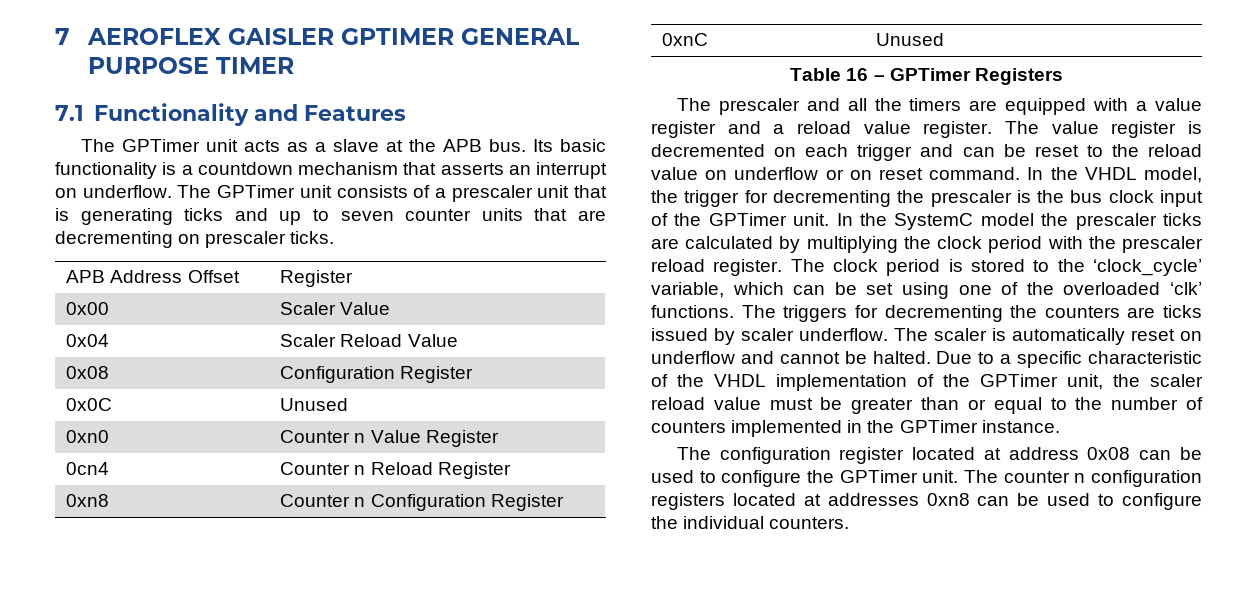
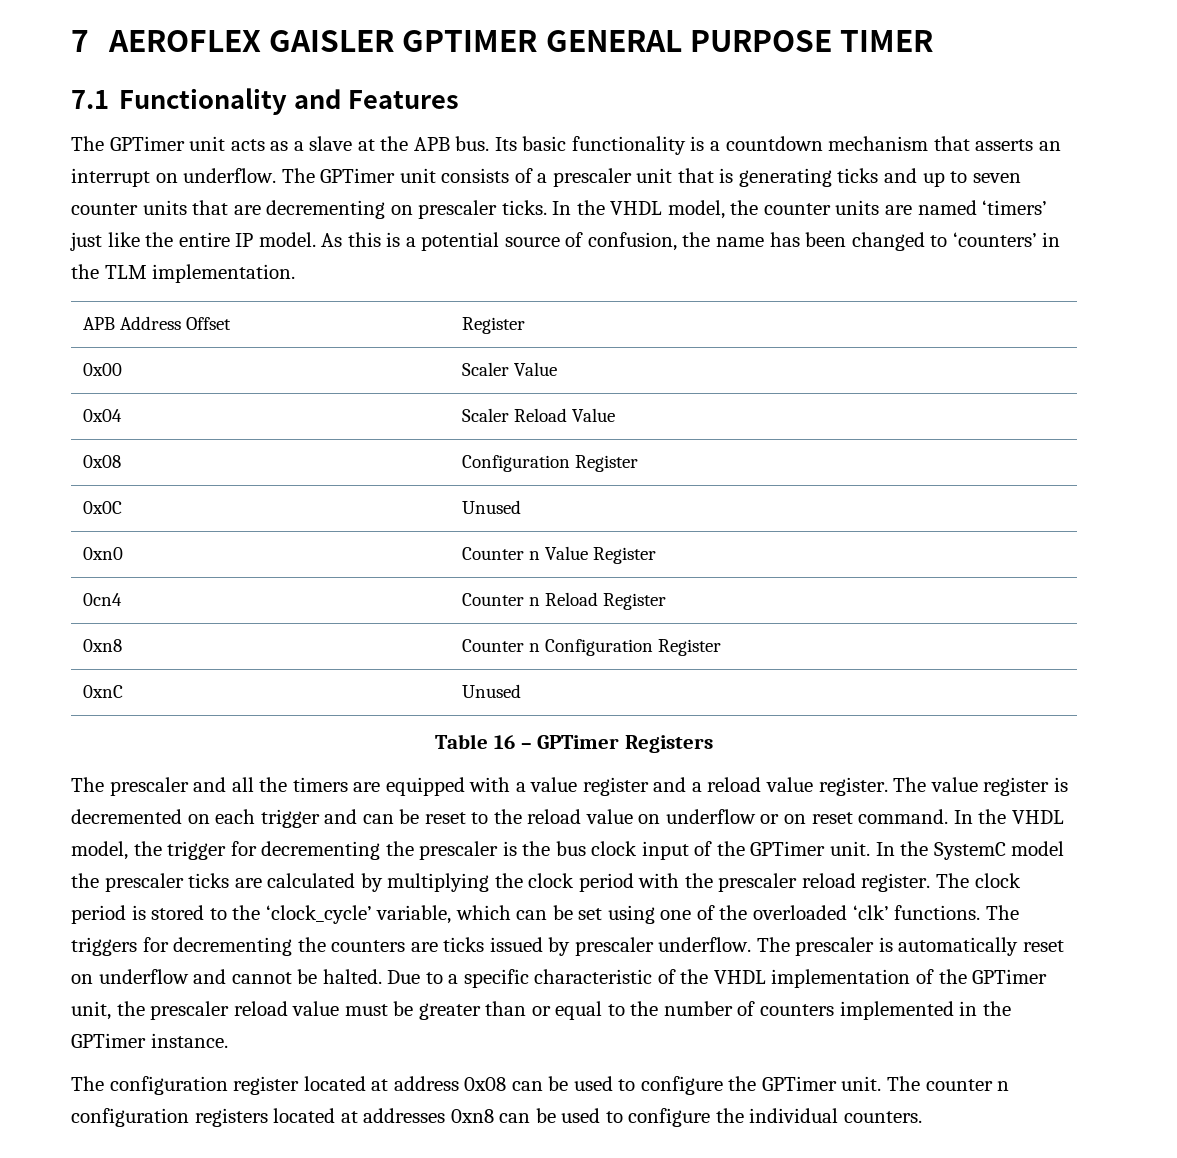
+ In the VHDL model, the counter units are named ‘timers’ just like the entire IP model. As this is a potential source of confusion, the name has been changed to ‘counters’ in the TLM implementation.
- The triggers for decrementing the counters are ticks issued by scaler underflow. The scaler is automatically reset on underflow and cannot be halted.
+ The triggers for decrementing the counters are ticks issued by prescaler underflow. The prescaler is automatically reset on underflow and cannot be halted.
- Due to a specific characteristic of the VHDL implementation of the GPTimer unit, the scaler reload value must be greater than or equal to the number of counters implemented in the GPTimer instance.
+ Due to a specific characteristic of the VHDL implementation of the GPTimer unit, the prescaler reload value must be greater than or equal to the number of counters implemented in the GPTimer instance.

